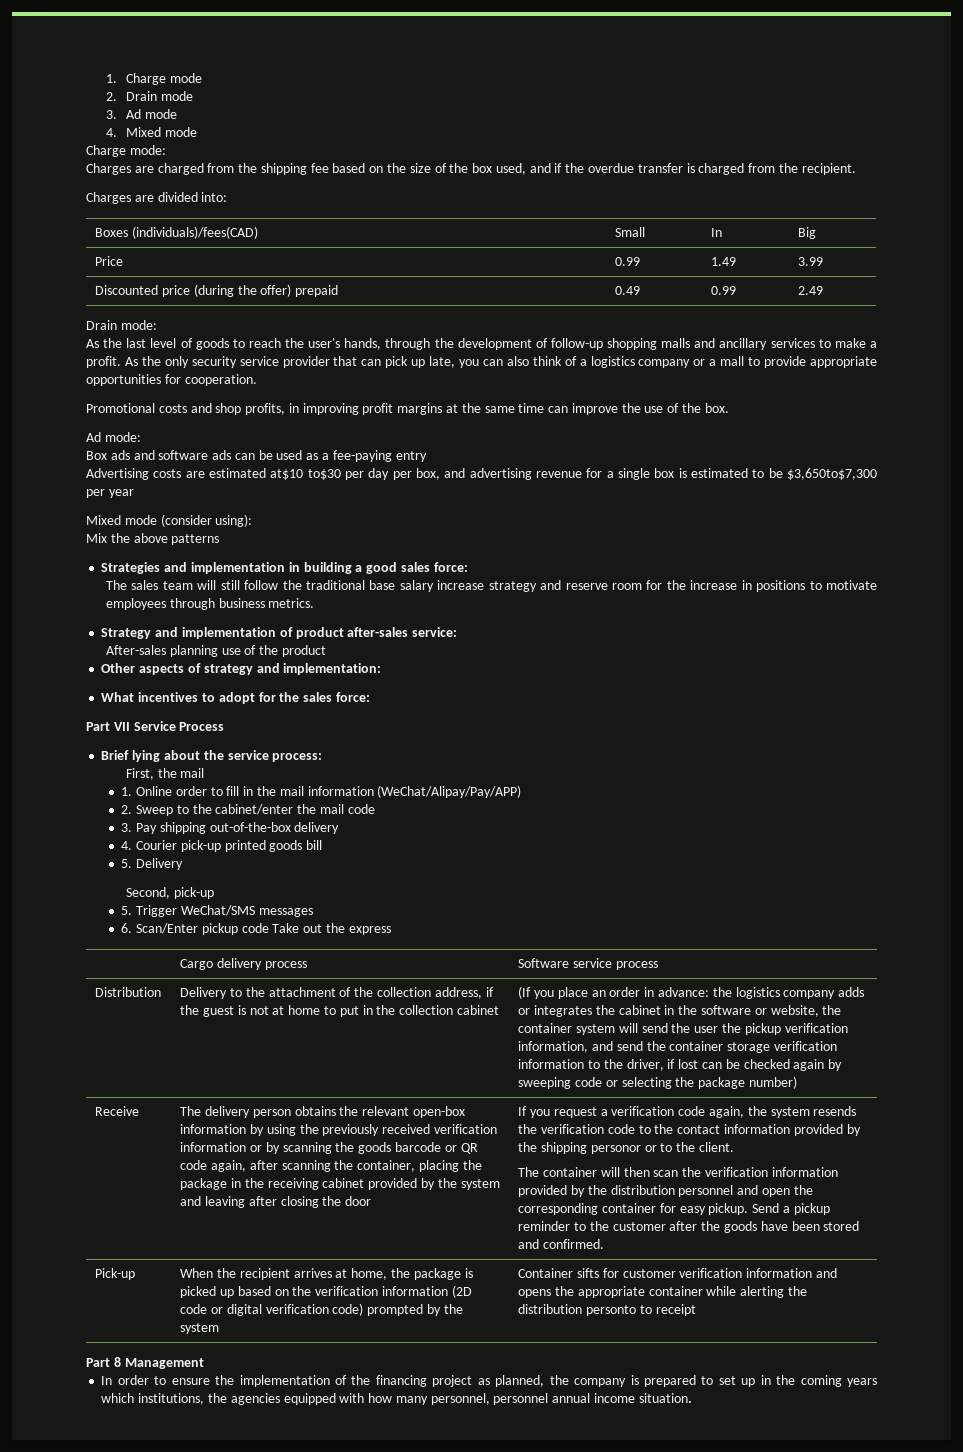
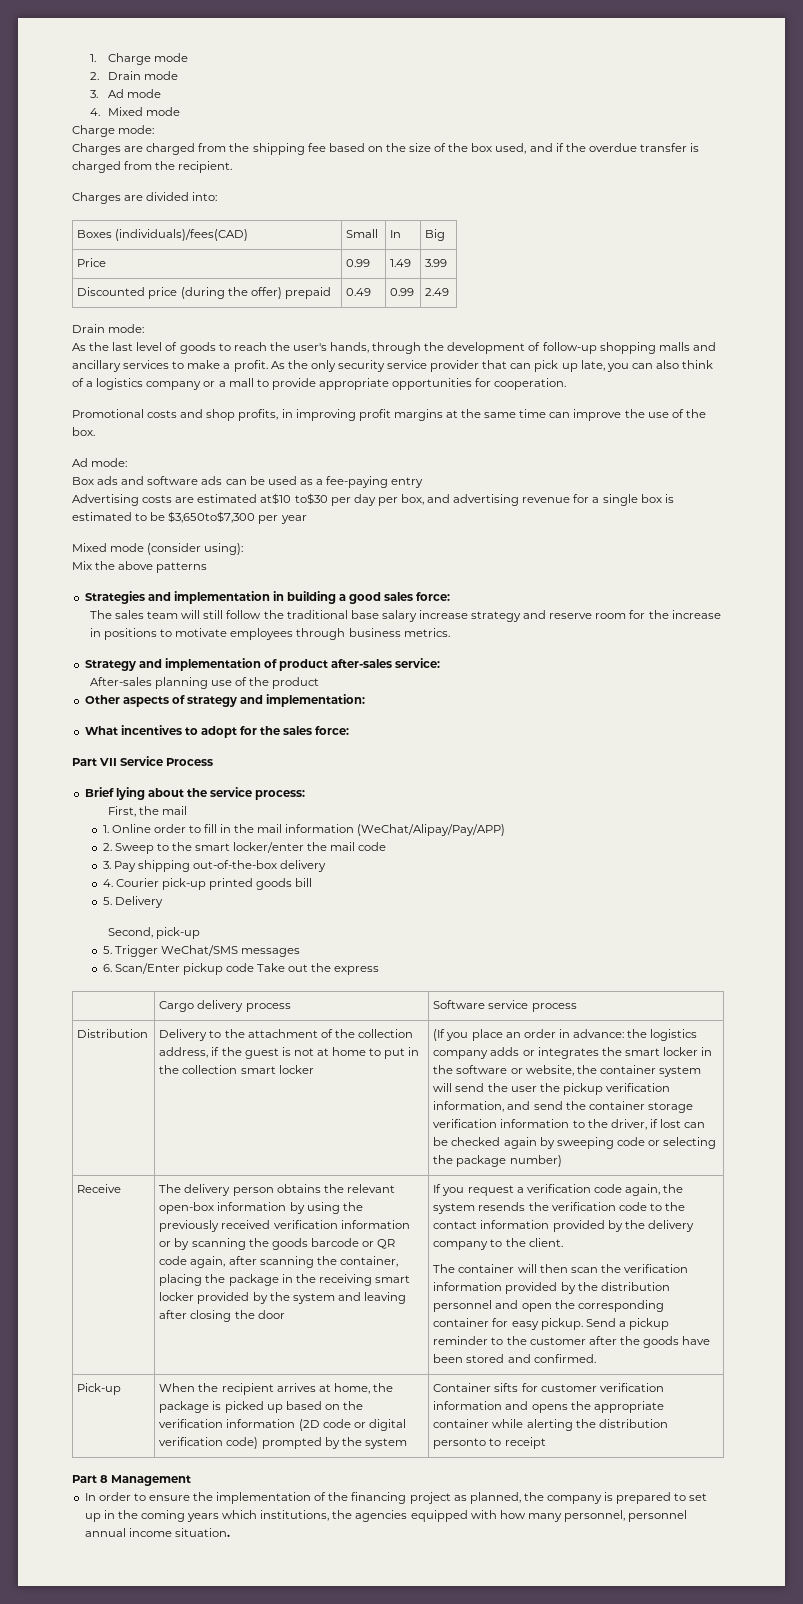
- 2. Sweep to the cabinet/enter the mail code
+ 2. Sweep to the smart locker/enter the mail code
- Delivery to the attachment of the collection address, if the guest is not at home to put in the collection cabinet
+ Delivery to the attachment of the collection address, if the guest is not at home to put in the collection smart locker
- (If you place an order in advance: the logistics company adds or integrates the cabinet in the software or website, the container system will send the user the pickup verification information, and send the container storage verification information to the driver, if lost can be checked again by sweeping code or selecting the package number)
+ (If you place an order in advance: the logistics company adds or integrates the smart locker in the software or website, the container system will send the user the pickup verification information, and send the container storage verification information to the driver, if lost can be checked again by sweeping code or selecting the package number)
- The delivery person obtains the relevant open-box information by using the previously received verification information or by scanning the goods barcode or QR code again, after scanning the container, placing the package in the receiving cabinet provided by the system and leaving after closing the door
+ The delivery person obtains the relevant open-box information by using the previously received verification information or by scanning the goods barcode or QR code again, after scanning the container, placing the package in the receiving smart locker provided by the system and leaving after closing the door
- If you request a verification code again, the system resends the verification code to the contact information provided by the shipping personor or to the client.
+ If you request a verification code again, the system resends the verification code to the contact information provided by the delivery company to the client.

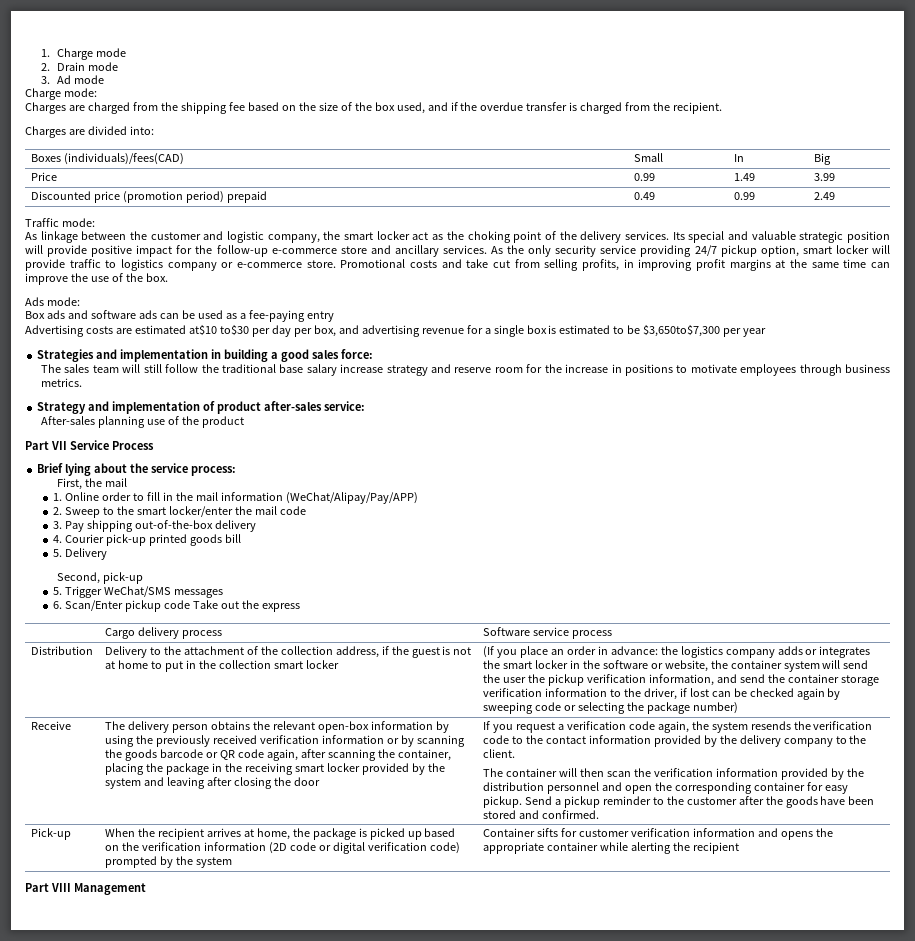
- 4. Mixed mode
- Discounted price (during the offer) prepaid | 0.49 | 0.99 | 2.49
+ Discounted price (promotion period) prepaid | 0.49 | 0.99 | 2.49
- Drain mode:
+ Traffic mode:
- As the last level of goods to reach the user's hands, through the development of follow-up shopping malls and ancillary services to make a profit.
+ As linkage between the customer and logistic company, the smart locker act as the choking point of the delivery services. Its special and valuable strategic position will provide positive impact for the follow-up e-commerce store and ancillary services.
- As the only security service provider that can pick up late, you can also think of a logistics company or a mall to provide appropriate opportunities for cooperation.
- Promotional costs and shop profits, in improving profit margins at the same time can improve the use of the box.
+ As the only security service providing 24/7 pickup option, smart locker will provide traffic to logistics company or e-commerce store. Promotional costs and take cut from selling profits, in improving profit margins at the same time can improve the use of the box.
- Ad mode:
+ Ads mode:
- Mixed mode (consider using):
- Mix the above patterns
- Other aspects of strategy and implementation:
- What incentives to adopt for the sales force:
- Container sifts for customer verification information and opens the appropriate container while alerting the distribution personto to receipt
- Part 8 Management
+ Container sifts for customer verification information and opens the appropriate container while alerting the recipient
+ Part VIII Management
- In order to ensure the implementation of the financing project as planned, the company is prepared to set up in the coming years which institutions, the agencies equipped with how many personnel, personnel annual income situation.

